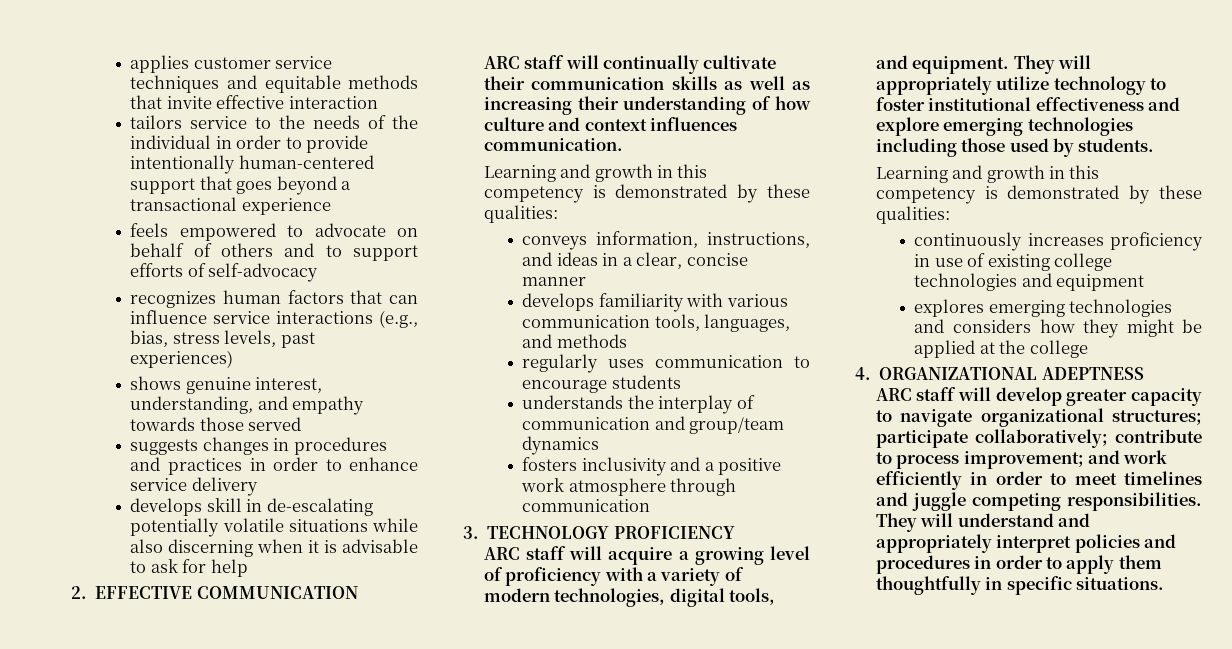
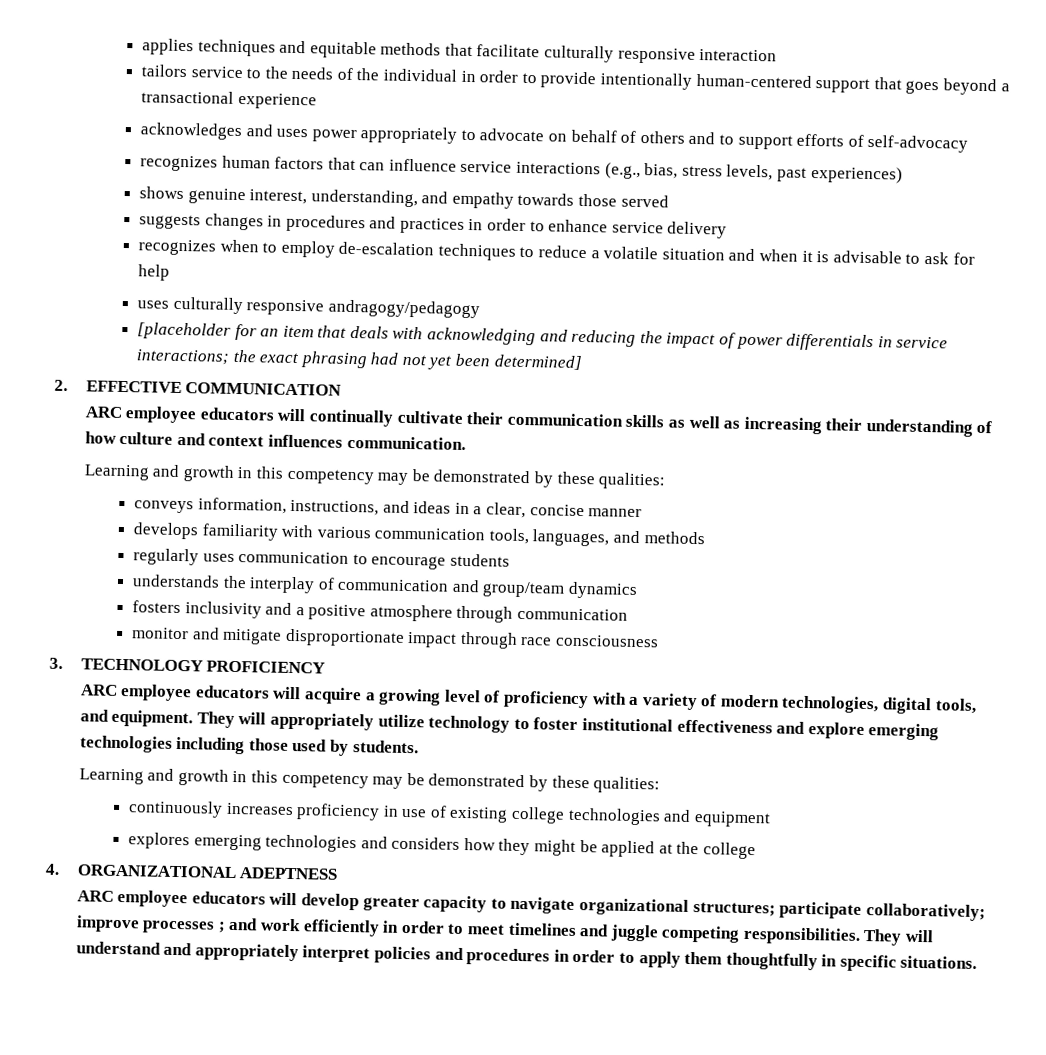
- applies customer service techniques and equitable methods that invite effective interaction
+ applies techniques and equitable methods that facilitate culturally responsive interaction
- feels empowered to advocate on behalf of others and to support efforts of self-advocacy
+ acknowledges and uses power appropriately to advocate on behalf of others and to support efforts of self-advocacy
- develops skill in de-escalating potentially volatile situations while also discerning when it is advisable to ask for help
+ recognizes when to employ de-escalation techniques to reduce a volatile situation and when it is advisable to ask for help
+ uses culturally responsive andragogy/pedagogy
+ [placeholder for an item that deals with acknowledging and reducing the impact of power differentials in service interactions; the exact phrasing had not yet been determined]
- ARC staff will continually cultivate their communication skills as well as increasing their understanding of how culture and context influences communication.
- Learning and growth in this competency is demonstrated by these qualities:
+ ARC employee educators will continually cultivate their communication skills as well as increasing their understanding of how culture and context influences communication.
+ Learning and growth in this competency may be demonstrated by these qualities:
- fosters inclusivity and a positive work atmosphere through communication
+ fosters inclusivity and a positive atmosphere through communication
+ monitor and mitigate disproportionate impact through race consciousness
- ARC staff will acquire a growing level of proficiency with a variety of modern technologies, digital tools, and equipment.
+ ARC employee educators will acquire a growing level of proficiency with a variety of modern technologies, digital tools, and equipment.
  They will appropriately utilize technology to foster institutional effectiveness and explore emerging technologies including those used by students.
- Learning and growth in this competency is demonstrated by these qualities:
+ Learning and growth in this competency may be demonstrated by these qualities:
- ARC staff will develop greater capacity to navigate organizational structures; participate collaboratively; contribute to process improvement; and work efficiently in order to meet timelines and juggle competing responsibilities.
+ ARC employee educators will develop greater capacity to navigate organizational structures; participate collaboratively; improve processes ; and work efficiently in order to meet timelines and juggle competing responsibilities.

